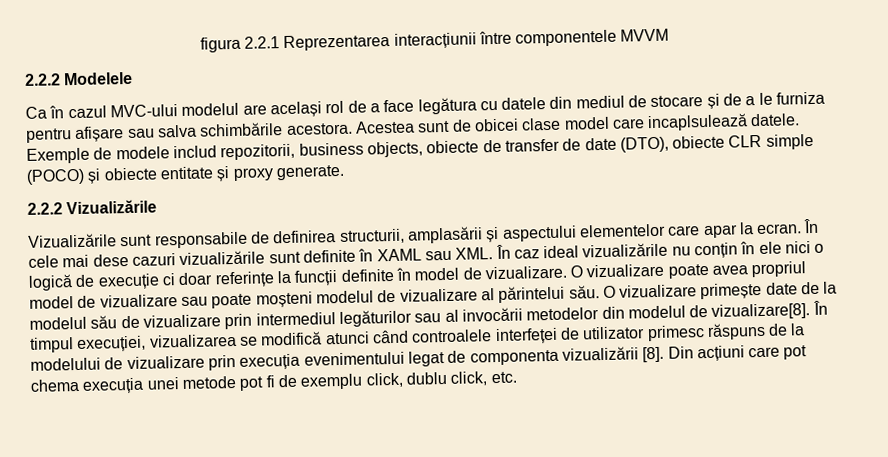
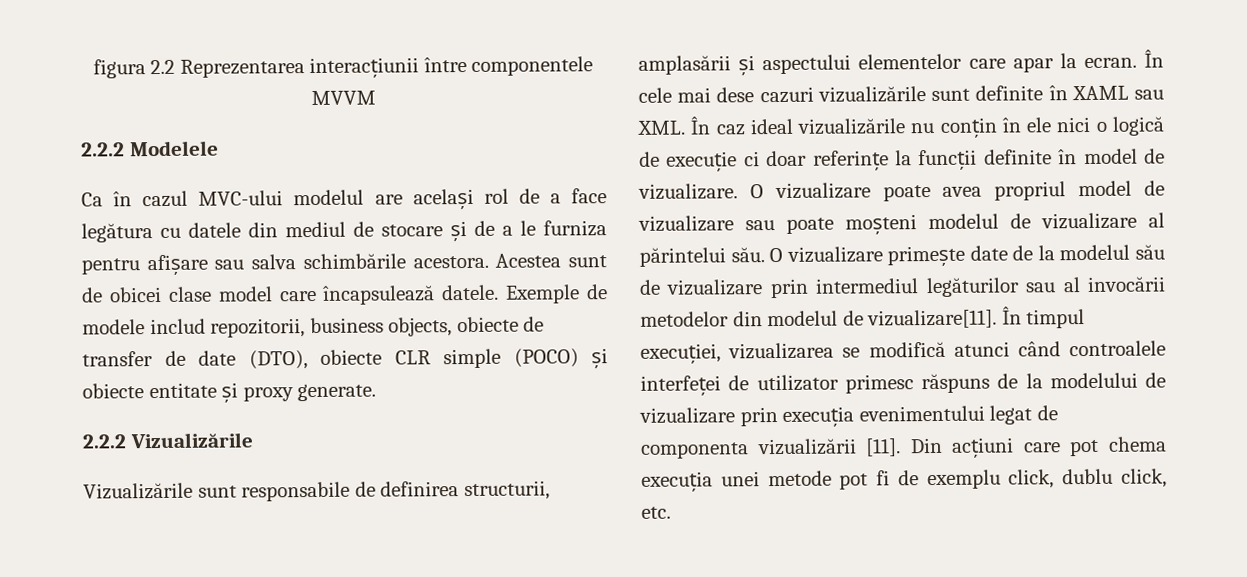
- figura 2.2.1 Reprezentarea interacțiunii între componentele MVVM
+ figura 2.2 Reprezentarea interacțiunii între componentele MVVM
- Acestea sunt de obicei clase model care incaplsulează datele.
+ Acestea sunt de obicei clase model care încapsulează datele.
- O vizualizare primește date de la modelul său de vizualizare prin intermediul legăturilor sau al invocării metodelor din modelul de vizualizare[8].
+ O vizualizare primește date de la modelul său de vizualizare prin intermediul legăturilor sau al invocării metodelor din modelul de vizualizare[11].
- În timpul execuției, vizualizarea se modifică atunci când controalele interfeței de utilizator primesc răspuns de la modelului de vizualizare prin execuția evenimentului legat de componenta vizualizării [8].
+ În timpul execuției, vizualizarea se modifică atunci când controalele interfeței de utilizator primesc răspuns de la modelului de vizualizare prin execuția evenimentului legat de componenta vizualizării [11].

